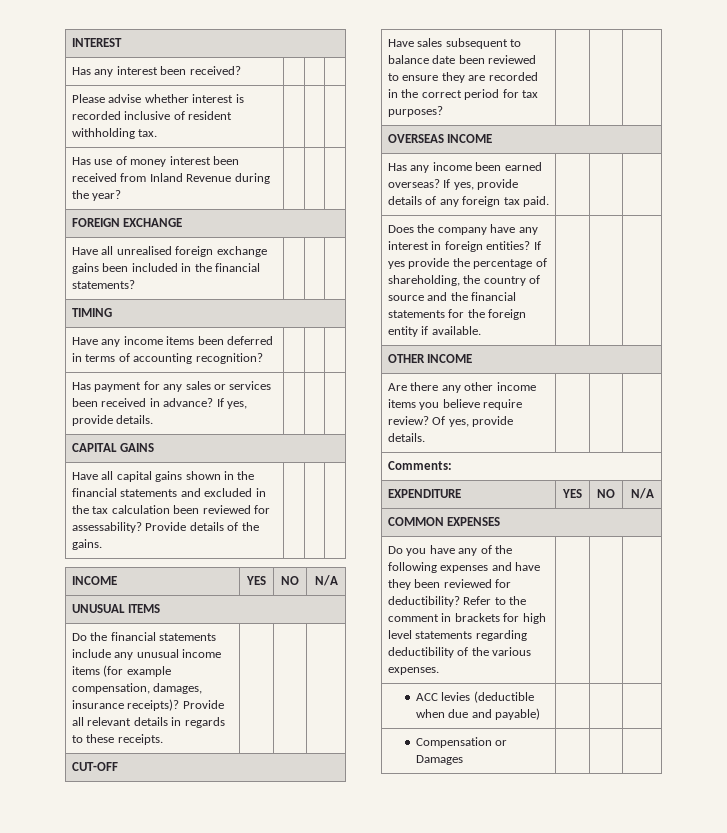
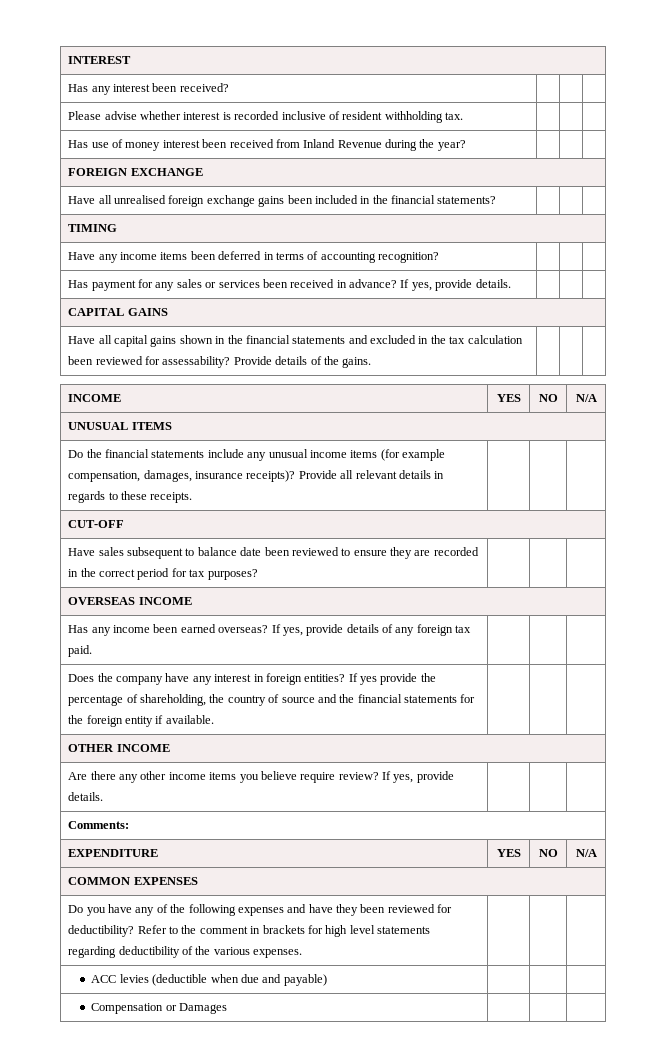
- Are there any other income items you believe require review? Of yes, provide details. | | |
+ Are there any other income items you believe require review? If yes, provide details. | | |

